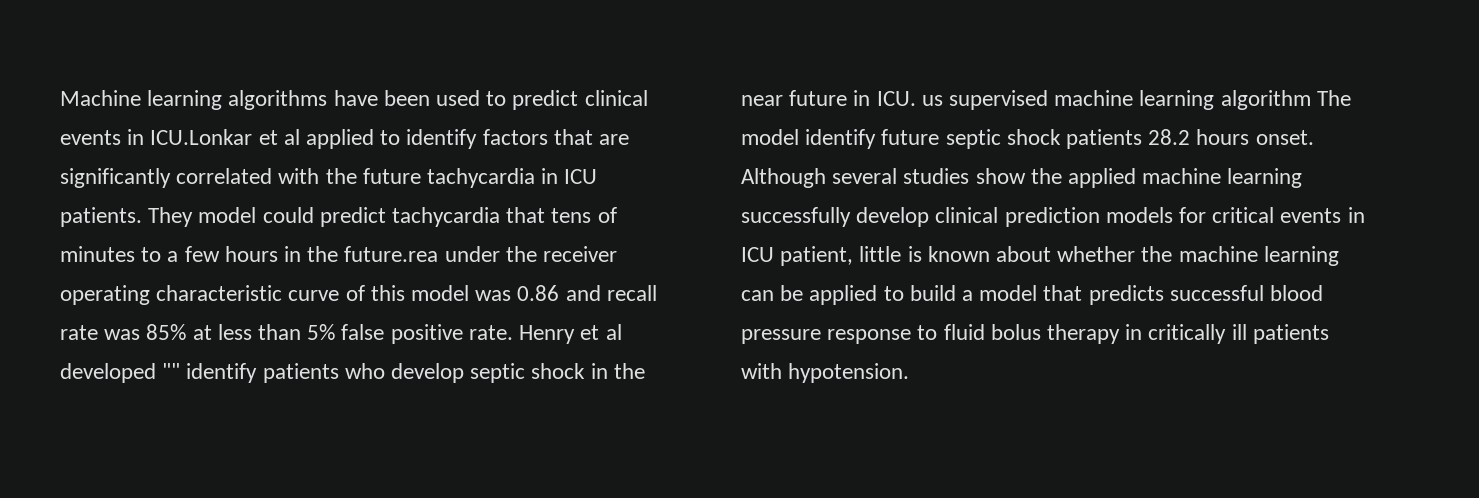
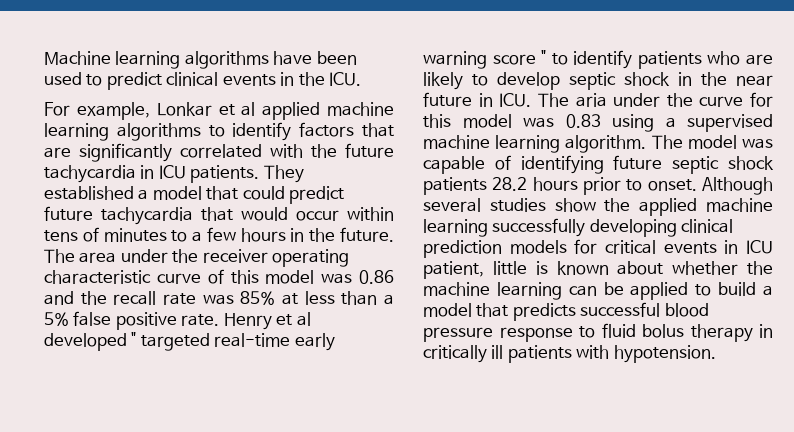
- Machine learning algorithms have been used to predict clinical events in ICU.Lonkar et al applied to identify factors that are significantly correlated with the future tachycardia in ICU patients.
+ Machine learning algorithms have been used to predict clinical events in the ICU.
+ For example, Lonkar et al applied machine learning algorithms to identify factors that are significantly correlated with the future tachycardia in ICU patients.
- They model could predict tachycardia that tens of minutes to a few hours in the future.rea under the receiver operating characteristic curve of this model was 0.86 and recall rate was 85% at less than 5% false positive rate.
+ They established a model that could predict future tachycardia that would occur within tens of minutes to a few hours in the future. The area under the receiver operating characteristic curve of this model was 0.86 and the recall rate was 85% at less than a 5% false positive rate.
- Henry et al developed "" identify patients who develop septic shock in the near future in ICU. us supervised machine learning algorithm The model identify future septic shock patients 28.2 hours onset.
+ Henry et al developed " targeted real-time early warning score " to identify patients who are likely to develop septic shock in the near future in ICU. The aria under the curve for this model was 0.83 using a supervised machine learning algorithm. The model was capable of identifying future septic shock patients 28.2 hours prior to onset.
- Although several studies show the applied machine learning successfully develop clinical prediction models for critical events in ICU patient, little is known about whether the machine learning can be applied to build a model that predicts successful blood pressure response to fluid bolus therapy in critically ill patients with hypotension.
+ Although several studies show the applied machine learning successfully developing clinical prediction models for critical events in ICU patient, little is known about whether the machine learning can be applied to build a model that predicts successful blood pressure response to fluid bolus therapy in critically ill patients with hypotension.

